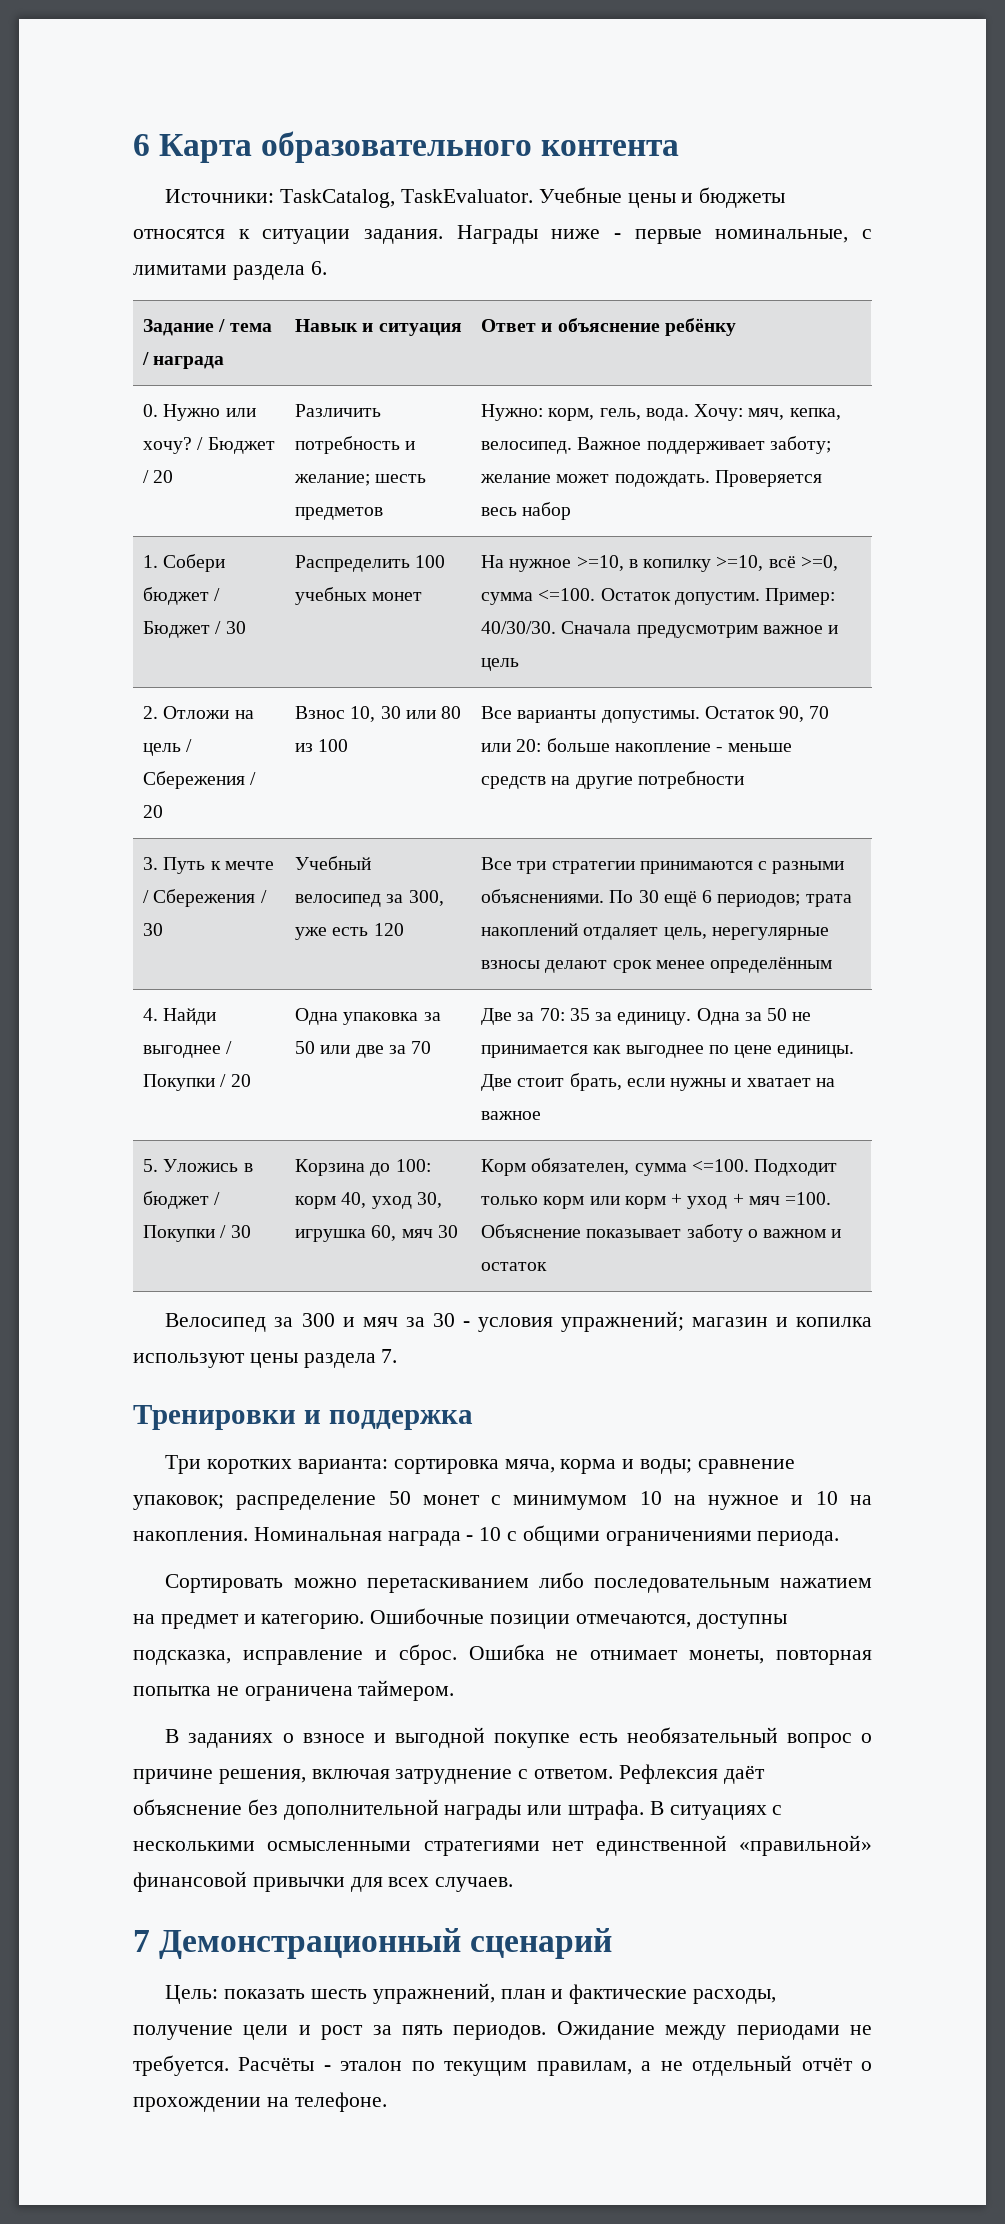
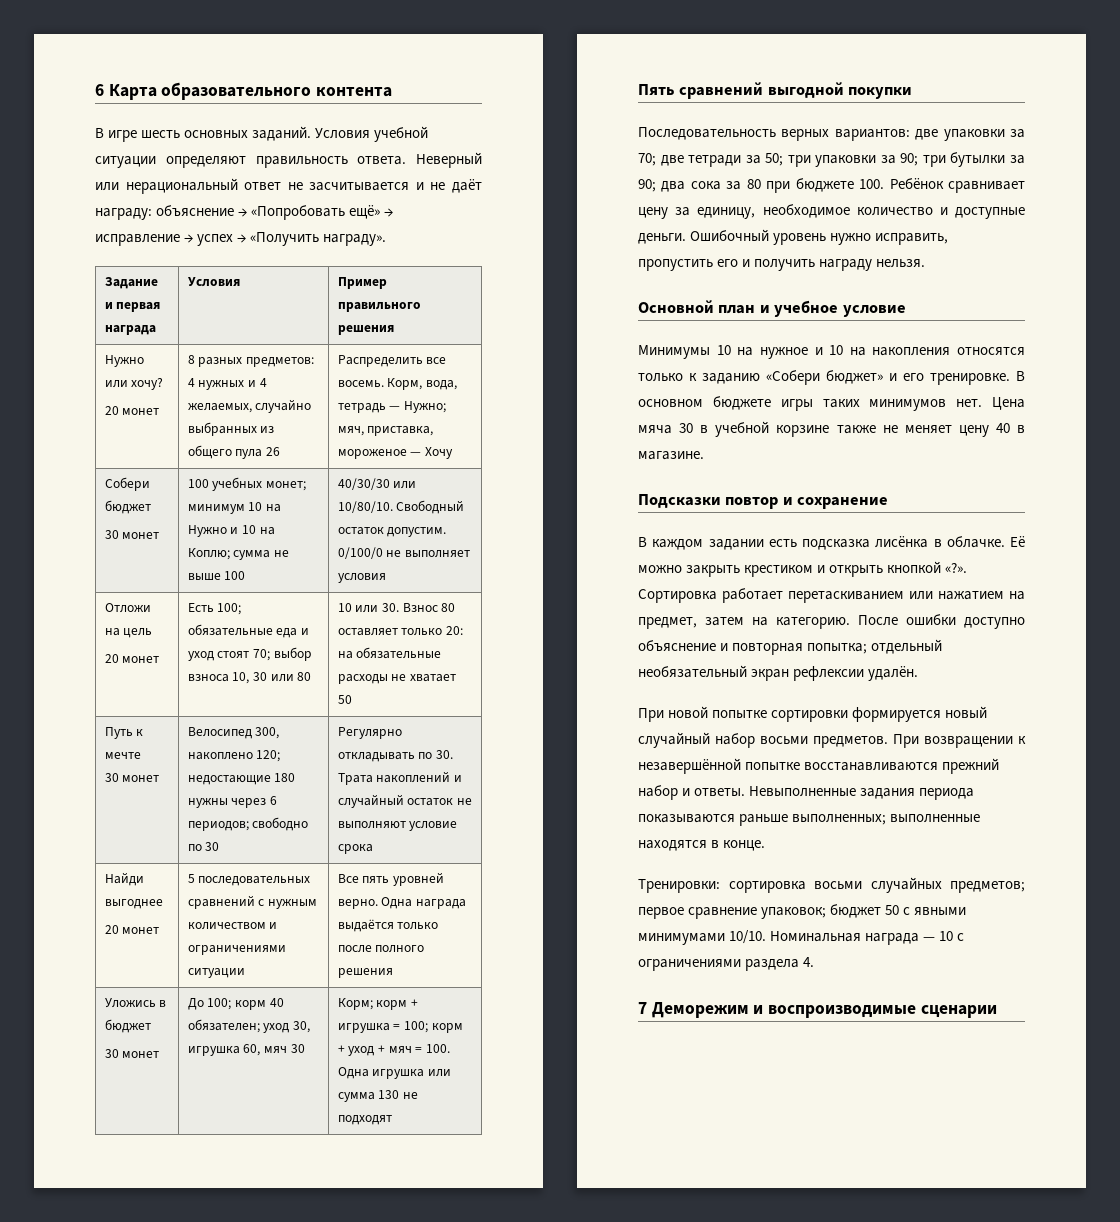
- Источники: TaskCatalog, TaskEvaluator. Учебные цены и бюджеты относятся к ситуации задания. Награды ниже - первые номинальные, с лимитами раздела 6.
- Задание / тема / награда | Навык и ситуация | Ответ и объяснение ребёнку
- 0. Нужно или хочу? / Бюджет / 20 | Различить потребность и желание; шесть предметов | Нужно: корм, гель, вода. Хочу: мяч, кепка, велосипед. Важное поддерживает заботу; желание может подождать. Проверяется весь набор
- 1. Собери бюджет / Бюджет / 30 | Распределить 100 учебных монет | На нужное >=10, в копилку >=10, всё >=0, сумма <=100. Остаток допустим. Пример: 40/30/30. Сначала предусмотрим важное и цель
- 2. Отложи на цель / Сбережения / 20 | Взнос 10, 30 или 80 из 100 | Все варианты допустимы. Остаток 90, 70 или 20: больше накопление - меньше средств на другие потребности
- 3. Путь к мечте / Сбережения / 30 | Учебный велосипед за 300, уже есть 120 | Все три стратегии принимаются с разными объяснениями. По 30 ещё 6 периодов; трата накоплений отдаляет цель, нерегулярные взносы делают срок менее определённым
- 4. Найди выгоднее / Покупки / 20 | Одна упаковка за 50 или две за 70 | Две за 70: 35 за единицу. Одна за 50 не принимается как выгоднее по цене единицы. Две стоит брать, если нужны и хватает на важное
- 5. Уложись в бюджет / Покупки / 30 | Корзина до 100: корм 40, уход 30, игрушка 60, мяч 30 | Корм обязателен, сумма <=100. Подходит только корм или корм + уход + мяч =100. Объяснение показывает заботу о важном и остаток
- Велосипед за 300 и мяч за 30 - условия упражнений; магазин и копилка используют цены раздела 7.
- Тренировки и поддержка
- Три коротких варианта: сортировка мяча, корма и воды; сравнение упаковок; распределение 50 монет с минимумом 10 на нужное и 10 на накопления.
+ В игре шесть основных заданий. Условия учебной ситуации определяют правильность ответа. Неверный или нерациональный ответ не засчитывается и не даёт награду: объяснение → «Попробовать ещё» → исправление → успех → «Получить награду».
+ Задание и первая награда | Условия | Пример правильного решения
+ Нужно или хочу?
+ 20 монет | 8 разных предметов: 4 нужных и 4 желаемых, случайно выбранных из общего пула 26 | Распределить все восемь. Корм, вода, тетрадь — Нужно; мяч, приставка, мороженое — Хочу
+ Собери бюджет
+ 30 монет | 100 учебных монет; минимум 10 на Нужно и 10 на Коплю; сумма не выше 100 | 40/30/30 или 10/80/10. Свободный остаток допустим. 0/100/0 не выполняет условия
+ Отложи на цель
+ 20 монет | Есть 100; обязательные еда и уход стоят 70; выбор взноса 10, 30 или 80 | 10 или 30. Взнос 80 оставляет только 20: на обязательные расходы не хватает 50
+ Путь к мечте
+ 30 монет | Велосипед 300, накоплено 120; недостающие 180 нужны через 6 периодов; свободно по 30 | Регулярно откладывать по 30. Трата накоплений и случайный остаток не выполняют условие срока
+ Найди выгоднее
+ 20 монет | 5 последовательных сравнений с нужным количеством и ограничениями ситуации | Все пять уровней верно. Одна награда выдаётся только после полного решения
+ Уложись в бюджет
+ 30 монет | До 100; корм 40 обязателен; уход 30, игрушка 60, мяч 30 | Корм; корм + игрушка = 100; корм + уход + мяч = 100. Одна игрушка или сумма 130 не подходят
+ Пять сравнений выгодной покупки
+ Последовательность верных вариантов: две упаковки за 70; две тетради за 50; три упаковки за 90; три бутылки за 90; два сока за 80 при бюджете 100. Ребёнок сравнивает цену за единицу, необходимое количество и доступные деньги. Ошибочный уровень нужно исправить, пропустить его и получить награду нельзя.
+ Основной план и учебное условие
+ Минимумы 10 на нужное и 10 на накопления относятся только к заданию «Собери бюджет» и его тренировке. В основном бюджете игры таких минимумов нет. Цена мяча 30 в учебной корзине также не меняет цену 40 в магазине.
+ Подсказки повтор и сохранение
+ В каждом задании есть подсказка лисёнка в облачке. Её можно закрыть крестиком и открыть кнопкой «?». Сортировка работает перетаскиванием или нажатием на предмет, затем на категорию. После ошибки доступно объяснение и повторная попытка; отдельный необязательный экран рефлексии удалён.
+ При новой попытке сортировки формируется новый случайный набор восьми предметов. При возвращении к незавершённой попытке восстанавливаются прежний набор и ответы. Невыполненные задания периода показываются раньше выполненных; выполненные находятся в конце.
+ Тренировки: сортировка восьми случайных предметов; первое сравнение упаковок; бюджет 50 с явными минимумами 10/10.
- Номинальная награда - 10 с общими ограничениями периода.
- Сортировать можно перетаскиванием либо последовательным нажатием на предмет и категорию. Ошибочные позиции отмечаются, доступны подсказка, исправление и сброс. Ошибка не отнимает монеты, повторная попытка не ограничена таймером.
- В заданиях о взносе и выгодной покупке есть необязательный вопрос о причине решения, включая затруднение с ответом. Рефлексия даёт объяснение без дополнительной награды или штрафа. В ситуациях с несколькими осмысленными стратегиями нет единственной «правильной» финансовой привычки для всех случаев.
- 7 Демонстрационный сценарий
- Цель: показать шесть упражнений, план и фактические расходы, получение цели и рост за пять периодов. Ожидание между периодами не требуется. Расчёты - эталон по текущим правилам, а не отдельный отчёт о прохождении на телефоне.
+ Номинальная награда — 10 с ограничениями раздела 4.
+ 7 Деморежим и воспроизводимые сценарии

